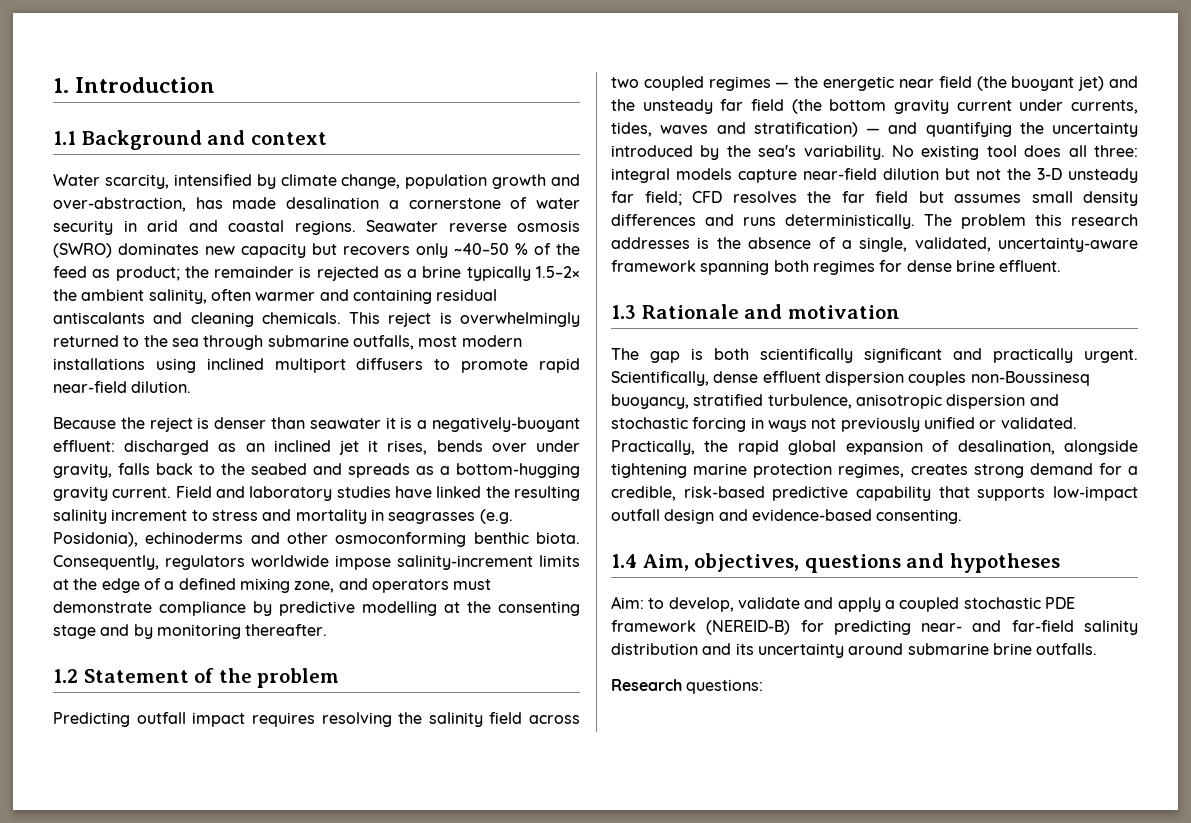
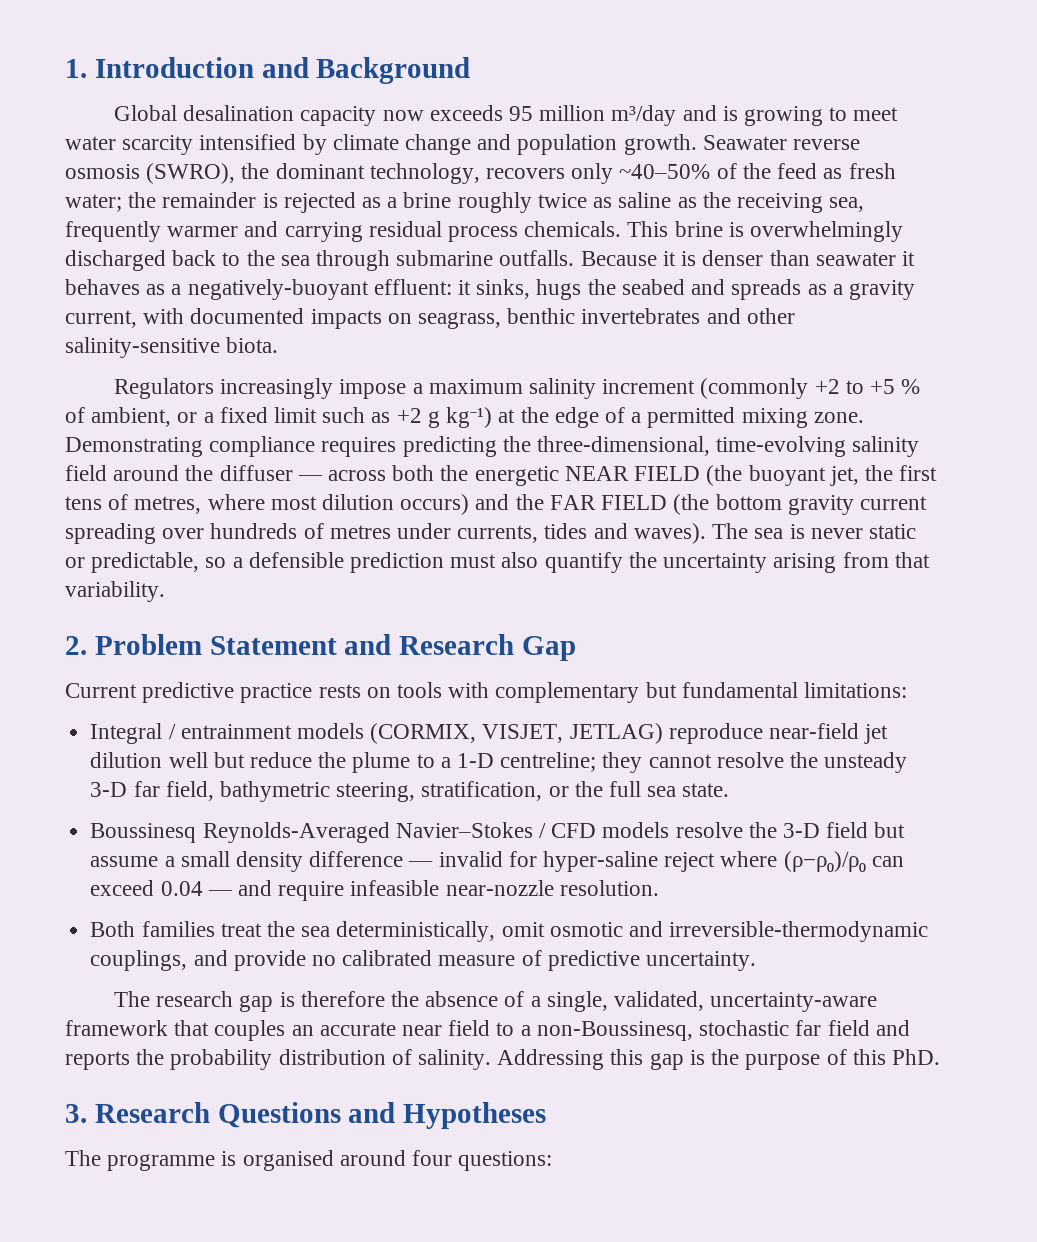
- 1. Introduction
- 1.1 Background and context
- Water scarcity, intensified by climate change, population growth and over-abstraction, has made desalination a cornerstone of water security in arid and coastal regions. Seawater reverse osmosis (SWRO) dominates new capacity but recovers only ~40–50 % of the feed as product; the remainder is rejected as a brine typically 1.5–2× the ambient salinity, often warmer and containing residual antiscalants and cleaning chemicals.
+ 1. Introduction and Background
+ Global desalination capacity now exceeds 95 million m³/day and is growing to meet water scarcity intensified by climate change and population growth. Seawater reverse osmosis (SWRO), the dominant technology, recovers only ~40–50% of the feed as fresh water; the remainder is rejected as a brine roughly twice as saline as the receiving sea, frequently warmer and carrying residual process chemicals.
- This reject is overwhelmingly returned to the sea through submarine outfalls, most modern installations using inclined multiport diffusers to promote rapid near-field dilution.
- Because the reject is denser than seawater it is a negatively-buoyant effluent: discharged as an inclined jet it rises, bends over under gravity, falls back to the seabed and spreads as a bottom-hugging gravity current. Field and laboratory studies have linked the resulting salinity increment to stress and mortality in seagrasses (e.g. Posidonia), echinoderms and other osmoconforming benthic biota. Consequently, regulators worldwide impose salinity-increment limits at the edge of a defined mixing zone, and operators must demonstrate compliance by predictive modelling at the consenting stage and by monitoring thereafter.
- 1.2 Statement of the problem
- Predicting outfall impact requires resolving the salinity field across two coupled regimes — the energetic near field (the buoyant jet) and the unsteady far field (the bottom gravity current under currents, tides, waves and stratification) — and quantifying the uncertainty introduced by the sea's variability. No existing tool does all three: integral models capture near-field dilution but not the 3-D unsteady far field; CFD resolves the far field but assumes small density differences and runs deterministically. The problem this research addresses is the absence of a single, validated, uncertainty-aware framework spanning both regimes for dense brine effluent.
- 1.3 Rationale and motivation
- The gap is both scientifically significant and practically urgent. Scientifically, dense effluent dispersion couples non-Boussinesq buoyancy, stratified turbulence, anisotropic dispersion and stochastic forcing in ways not previously unified or validated. Practically, the rapid global expansion of desalination, alongside tightening marine protection regimes, creates strong demand for a credible, risk-based predictive capability that supports low-impact outfall design and evidence-based consenting.
- 1.4 Aim, objectives, questions and hypotheses
- Aim: to develop, validate and apply a coupled stochastic PDE framework (NEREID-B) for predicting near- and far-field salinity distribution and its uncertainty around submarine brine outfalls.
- Research questions:
+ This brine is overwhelmingly discharged back to the sea through submarine outfalls. Because it is denser than seawater it behaves as a negatively-buoyant effluent: it sinks, hugs the seabed and spreads as a gravity current, with documented impacts on seagrass, benthic invertebrates and other salinity-sensitive biota.
+ Regulators increasingly impose a maximum salinity increment (commonly +2 to +5 % of ambient, or a fixed limit such as +2 g kg⁻¹) at the edge of a permitted mixing zone. Demonstrating compliance requires predicting the three-dimensional, time-evolving salinity field around the diffuser — across both the energetic NEAR FIELD (the buoyant jet, the first tens of metres, where most dilution occurs) and the FAR FIELD (the bottom gravity current spreading over hundreds of metres under currents, tides and waves). The sea is never static or predictable, so a defensible prediction must also quantify the uncertainty arising from that variability.
+ 2. Problem Statement and Research Gap
+ Current predictive practice rests on tools with complementary but fundamental limitations:
+ Integral / entrainment models (CORMIX, VISJET, JETLAG) reproduce near-field jet dilution well but reduce the plume to a 1-D centreline; they cannot resolve the unsteady 3-D far field, bathymetric steering, stratification, or the full sea state.
+ Boussinesq Reynolds-Averaged Navier–Stokes / CFD models resolve the 3-D field but assume a small density difference — invalid for hyper-saline reject where (ρ−ρ₀)/ρ₀ can exceed 0.04 — and require infeasible near-nozzle resolution.
+ Both families treat the sea deterministically, omit osmotic and irreversible-thermodynamic couplings, and provide no calibrated measure of predictive uncertainty.
+ The research gap is therefore the absence of a single, validated, uncertainty-aware framework that couples an accurate near field to a non-Boussinesq, stochastic far field and reports the probability distribution of salinity. Addressing this gap is the purpose of this PhD.
+ 3. Research Questions and Hypotheses
+ The programme is organised around four questions:

